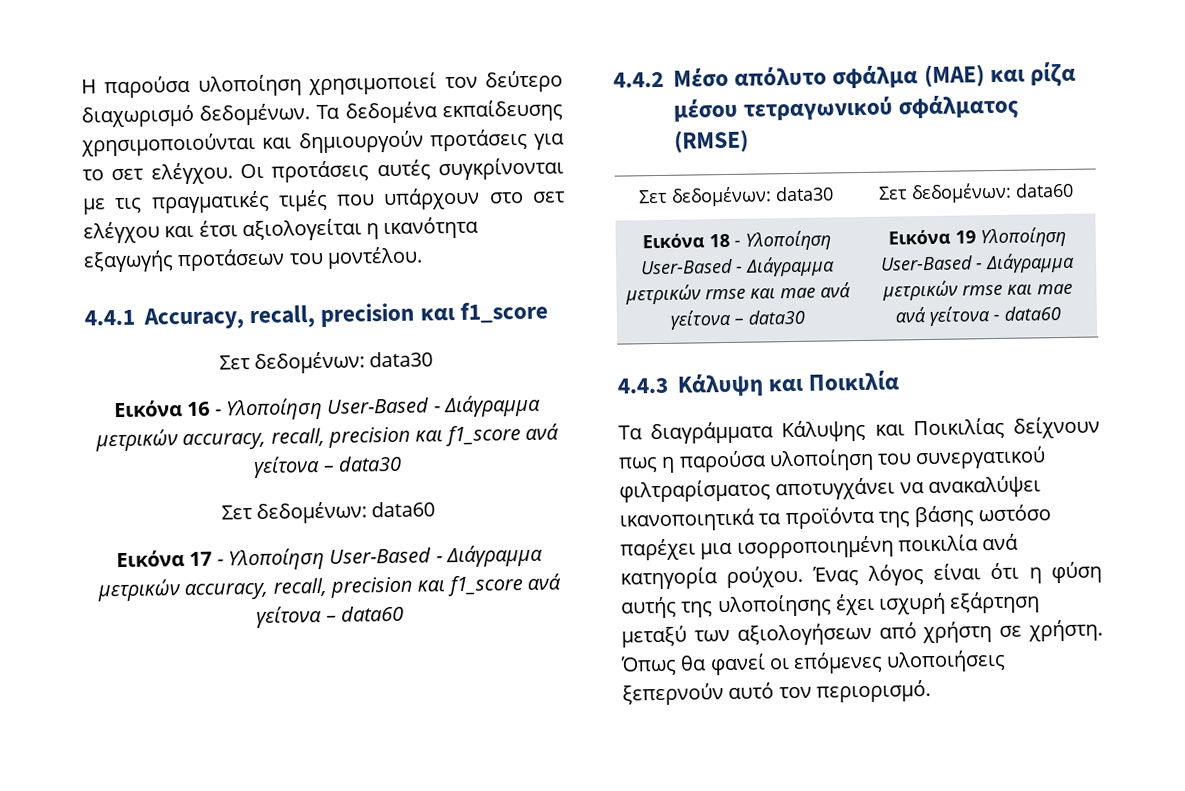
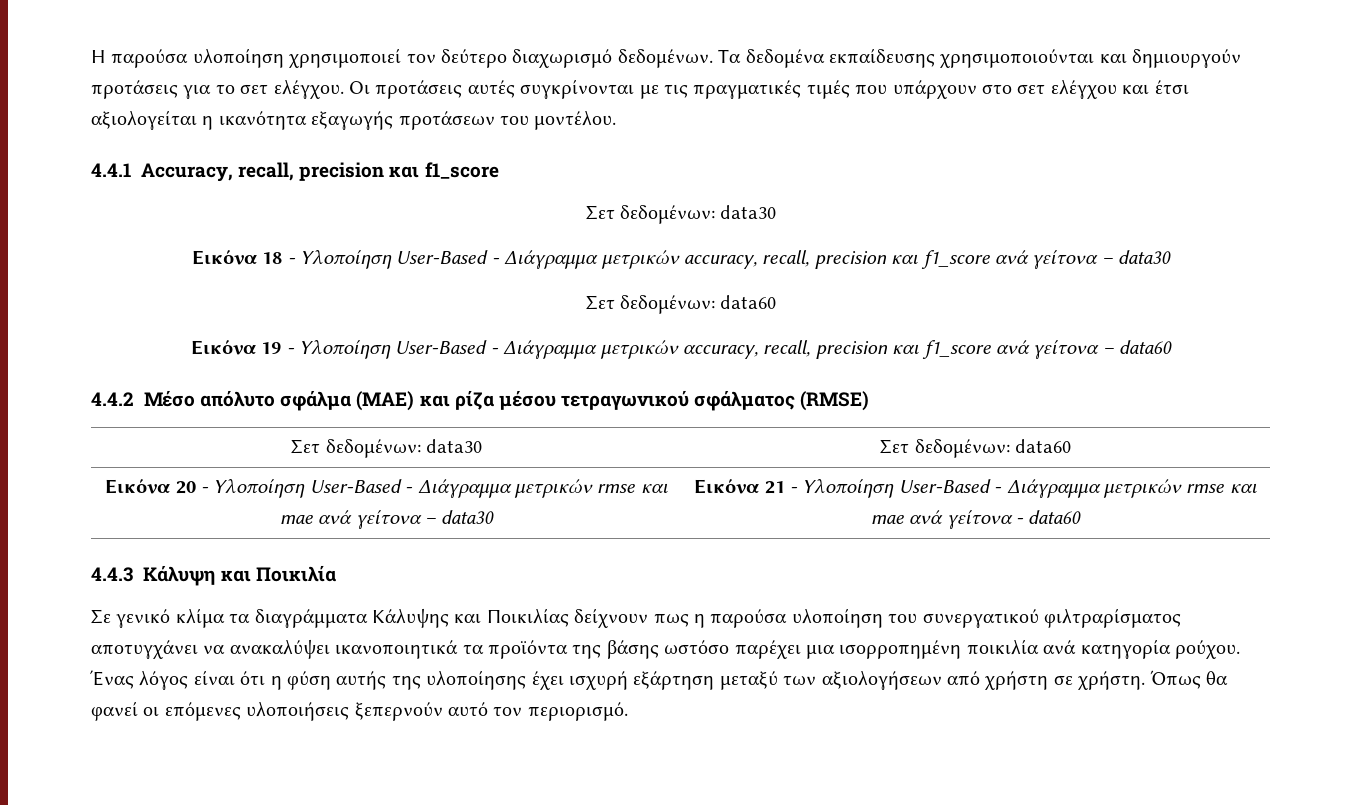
- Εικόνα 16 - Υλοποίηση User-Based - Διάγραμμα μετρικών accuracy, recall, precision και f1_score ανά γείτονα – data30
+ Εικόνα 18 - Υλοποίηση User-Based - Διάγραμμα μετρικών accuracy, recall, precision και f1_score ανά γείτονα – data30
- Εικόνα 17 - Υλοποίηση User-Based - Διάγραμμα μετρικών αccuracy, recall, precision και f1_score ανά γείτονα – data60
+ Εικόνα 19 - Υλοποίηση User-Based - Διάγραμμα μετρικών αccuracy, recall, precision και f1_score ανά γείτονα – data60
- Εικόνα 18 - Υλοποίηση User-Based - Διάγραμμα μετρικών rmse και mae ανά γείτονα – data30 | Εικόνα 19 Υλοποίηση User-Based - Διάγραμμα μετρικών rmse και mae ανά γείτονα - data60
+ Εικόνα 20 - Υλοποίηση User-Based - Διάγραμμα μετρικών rmse και mae ανά γείτονα – data30 | Εικόνα 21 - Υλοποίηση User-Based - Διάγραμμα μετρικών rmse και mae ανά γείτονα - data60
- Τα διαγράμματα Κάλυψης και Ποικιλίας δείχνουν πως η παρούσα υλοποίηση του συνεργατικού φιλτραρίσματος αποτυγχάνει να ανακαλύψει ικανοποιητικά τα προϊόντα της βάσης ωστόσο παρέχει μια ισορροποιημένη ποικιλία ανά κατηγορία ρούχου.
+ Σε γενικό κλίμα τα διαγράμματα Κάλυψης και Ποικιλίας δείχνουν πως η παρούσα υλοποίηση του συνεργατικού φιλτραρίσματος αποτυγχάνει να ανακαλύψει ικανοποιητικά τα προϊόντα της βάσης ωστόσο παρέχει μια ισορροπημένη ποικιλία ανά κατηγορία ρούχου.

